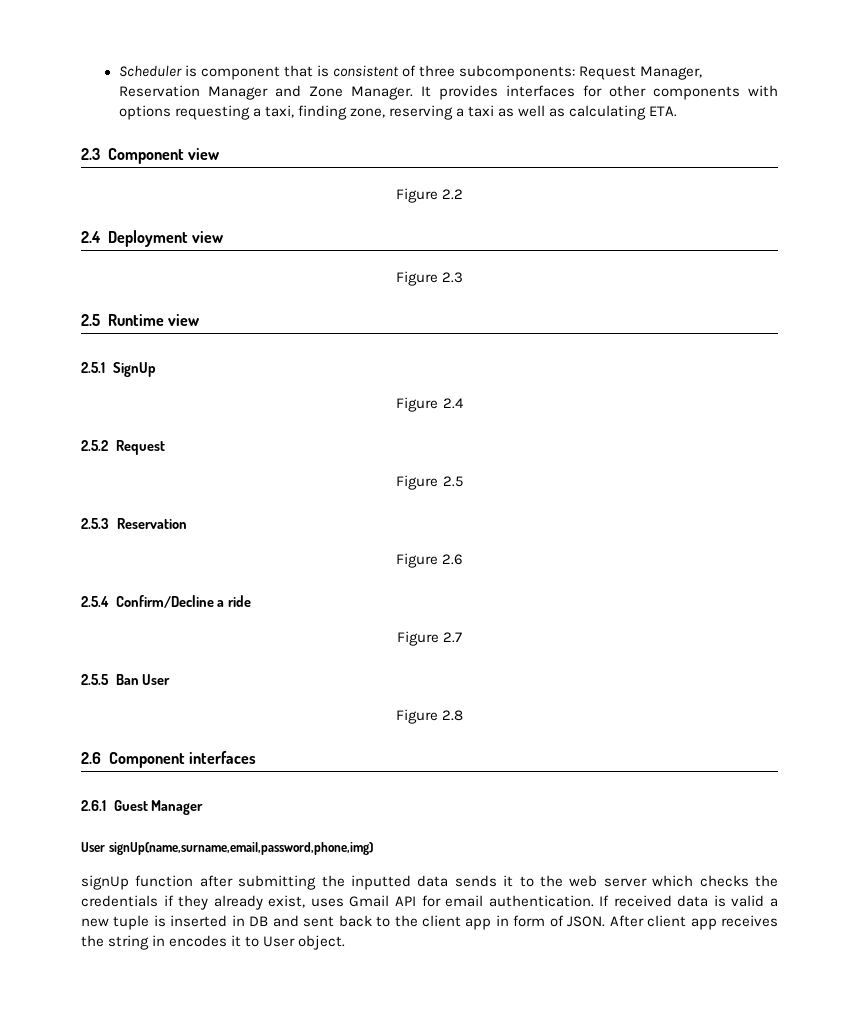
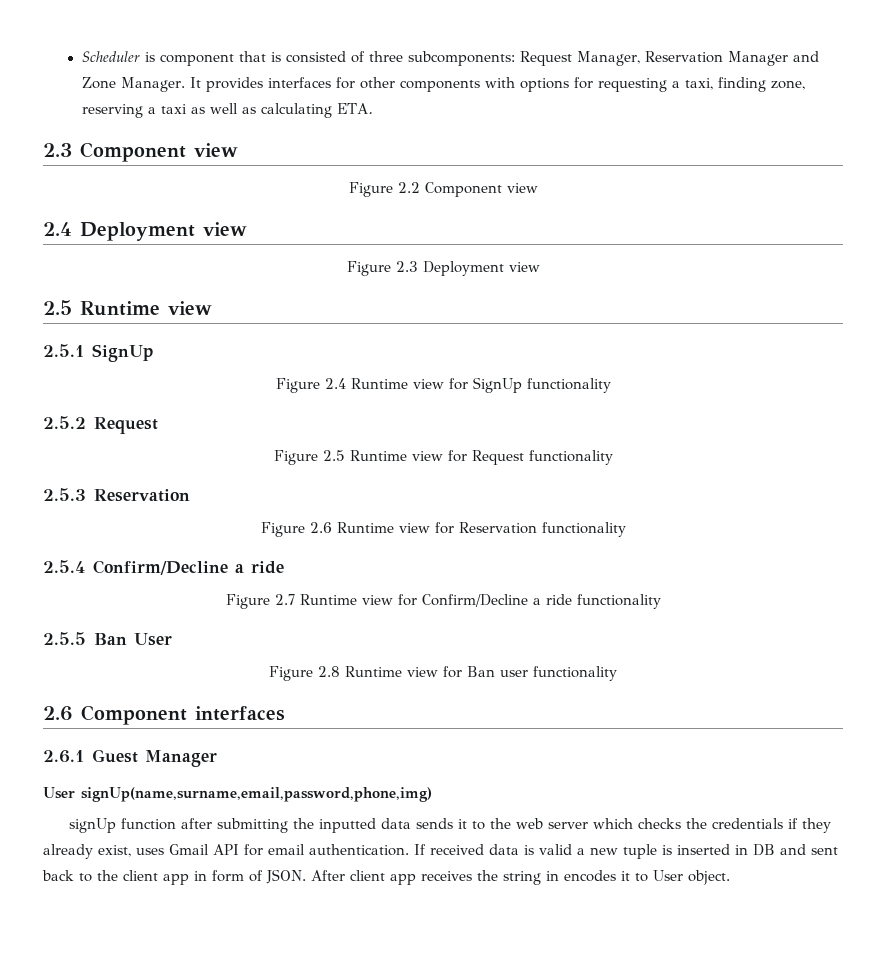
- Scheduler is component that is consistent of three subcomponents: Request Manager, Reservation Manager and Zone Manager.
+ Scheduler is component that is consisted of three subcomponents: Request Manager, Reservation Manager and Zone Manager.
- It provides interfaces for other components with options requesting a taxi, finding zone, reserving a taxi as well as calculating ETA.
+ It provides interfaces for other components with options for requesting a taxi, finding zone, reserving a taxi as well as calculating ETA.
- Figure 2.2
+ Figure 2.2 Component view
- Figure 2.3
+ Figure 2.3 Deployment view
- Figure 2.4
+ Figure 2.4 Runtime view for SignUp functionality
- Figure 2.5
+ Figure 2.5 Runtime view for Request functionality
- Figure 2.6
+ Figure 2.6 Runtime view for Reservation functionality
- Figure 2.7
+ Figure 2.7 Runtime view for Confirm/Decline a ride functionality
- Figure 2.8
+ Figure 2.8 Runtime view for Ban user functionality

